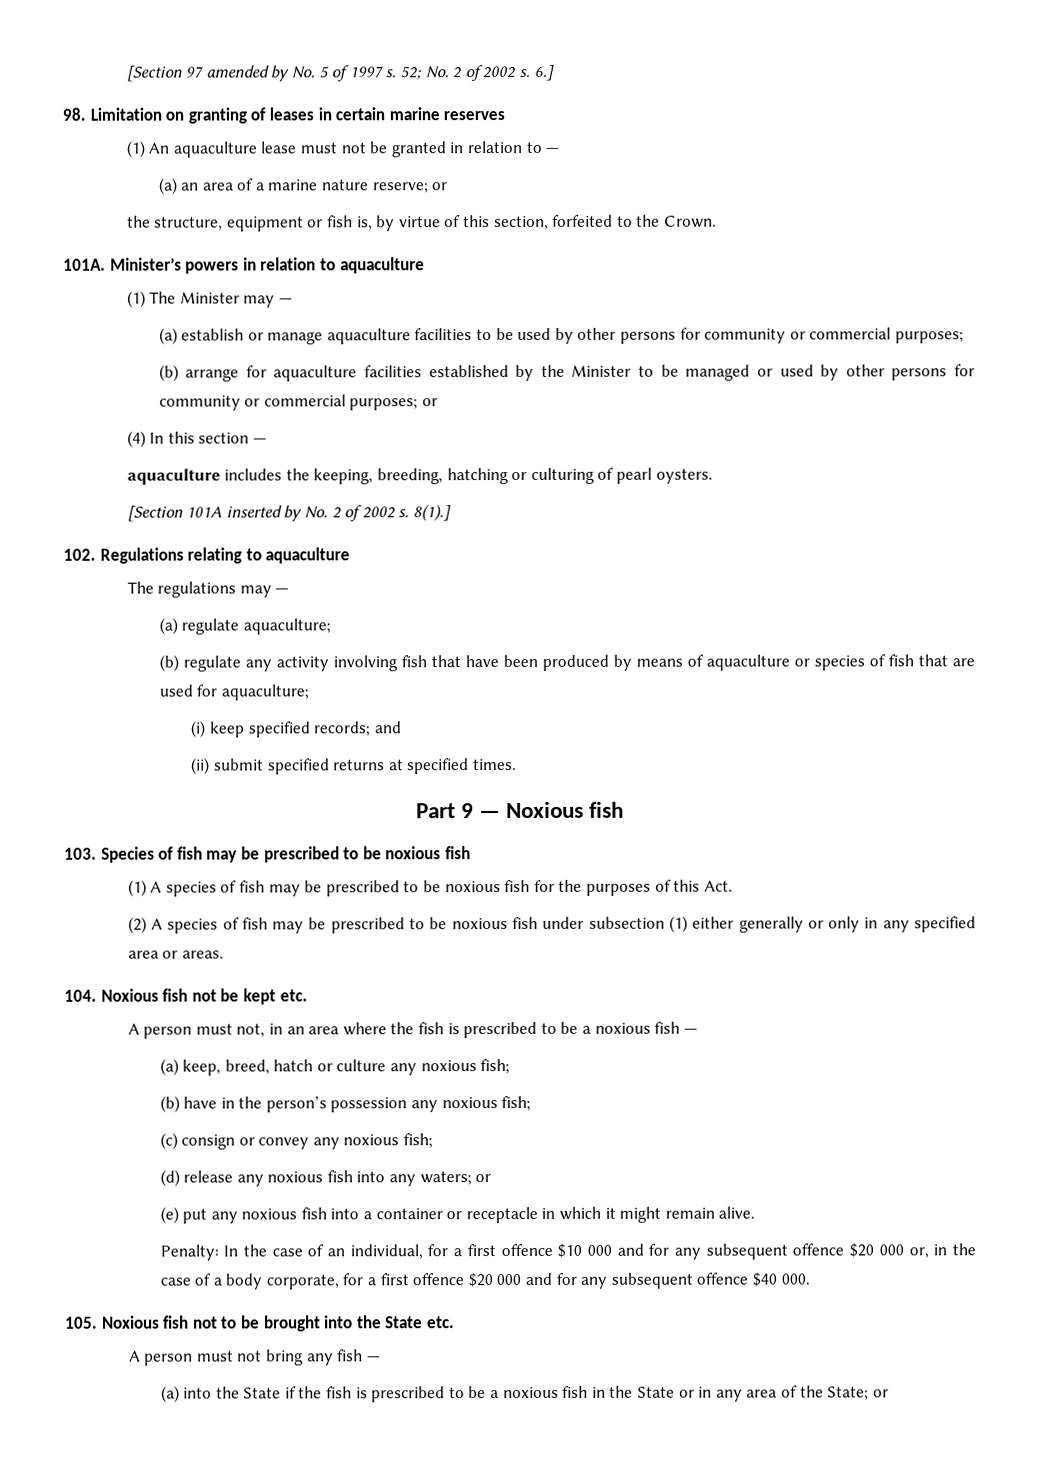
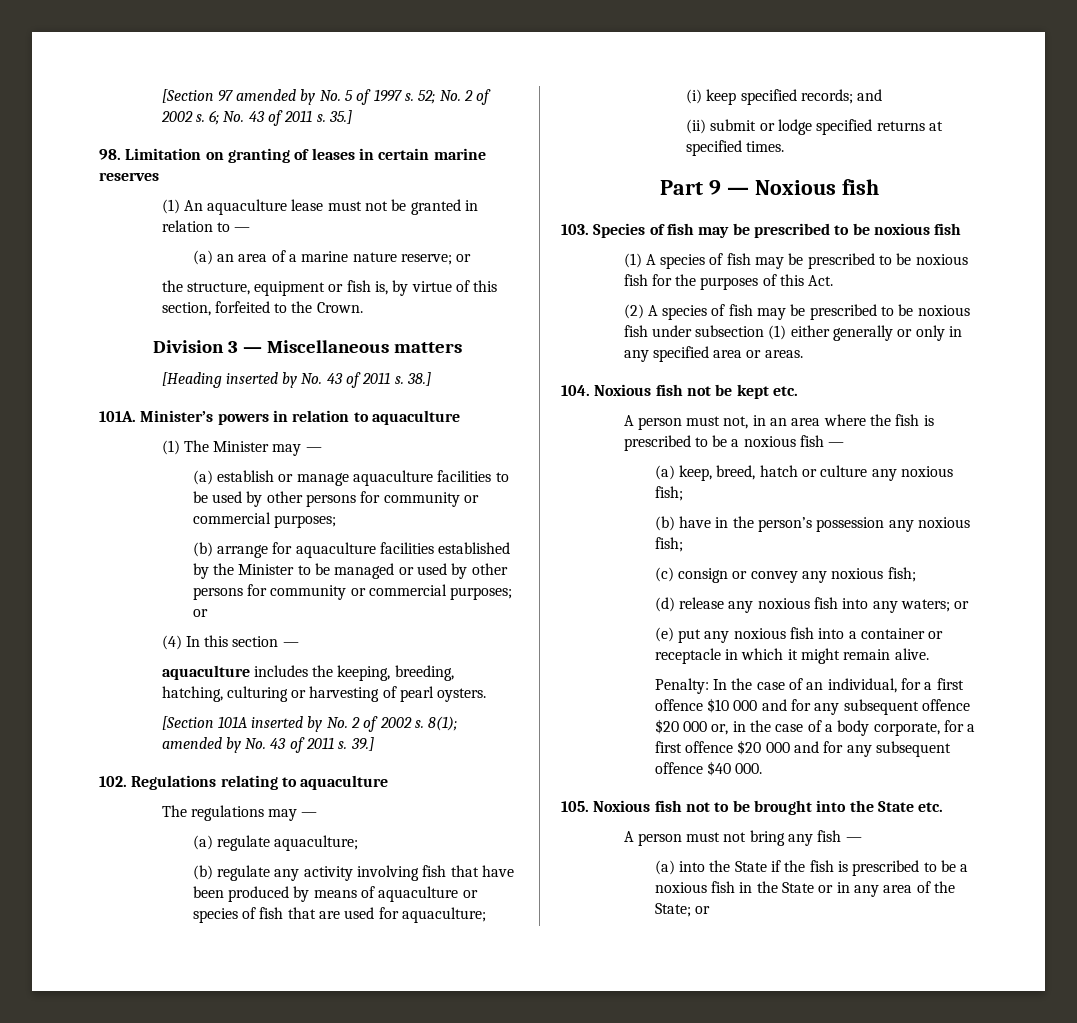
- 6.]
+ 6; No. 43 of 2011 s. 35.]
+ Division 3 — Miscellaneous matters
+ [Heading inserted by No. 43 of 2011 s. 38.]
- aquaculture includes the keeping, breeding, hatching or culturing of pearl oysters.
+ aquaculture includes the keeping, breeding, hatching, culturing or harvesting of pearl oysters.
- 8(1).]
+ 8(1); amended by No. 43 of 2011 s. 39.]
- (ii) submit specified returns at specified times.
+ (ii) submit or lodge specified returns at specified times.

